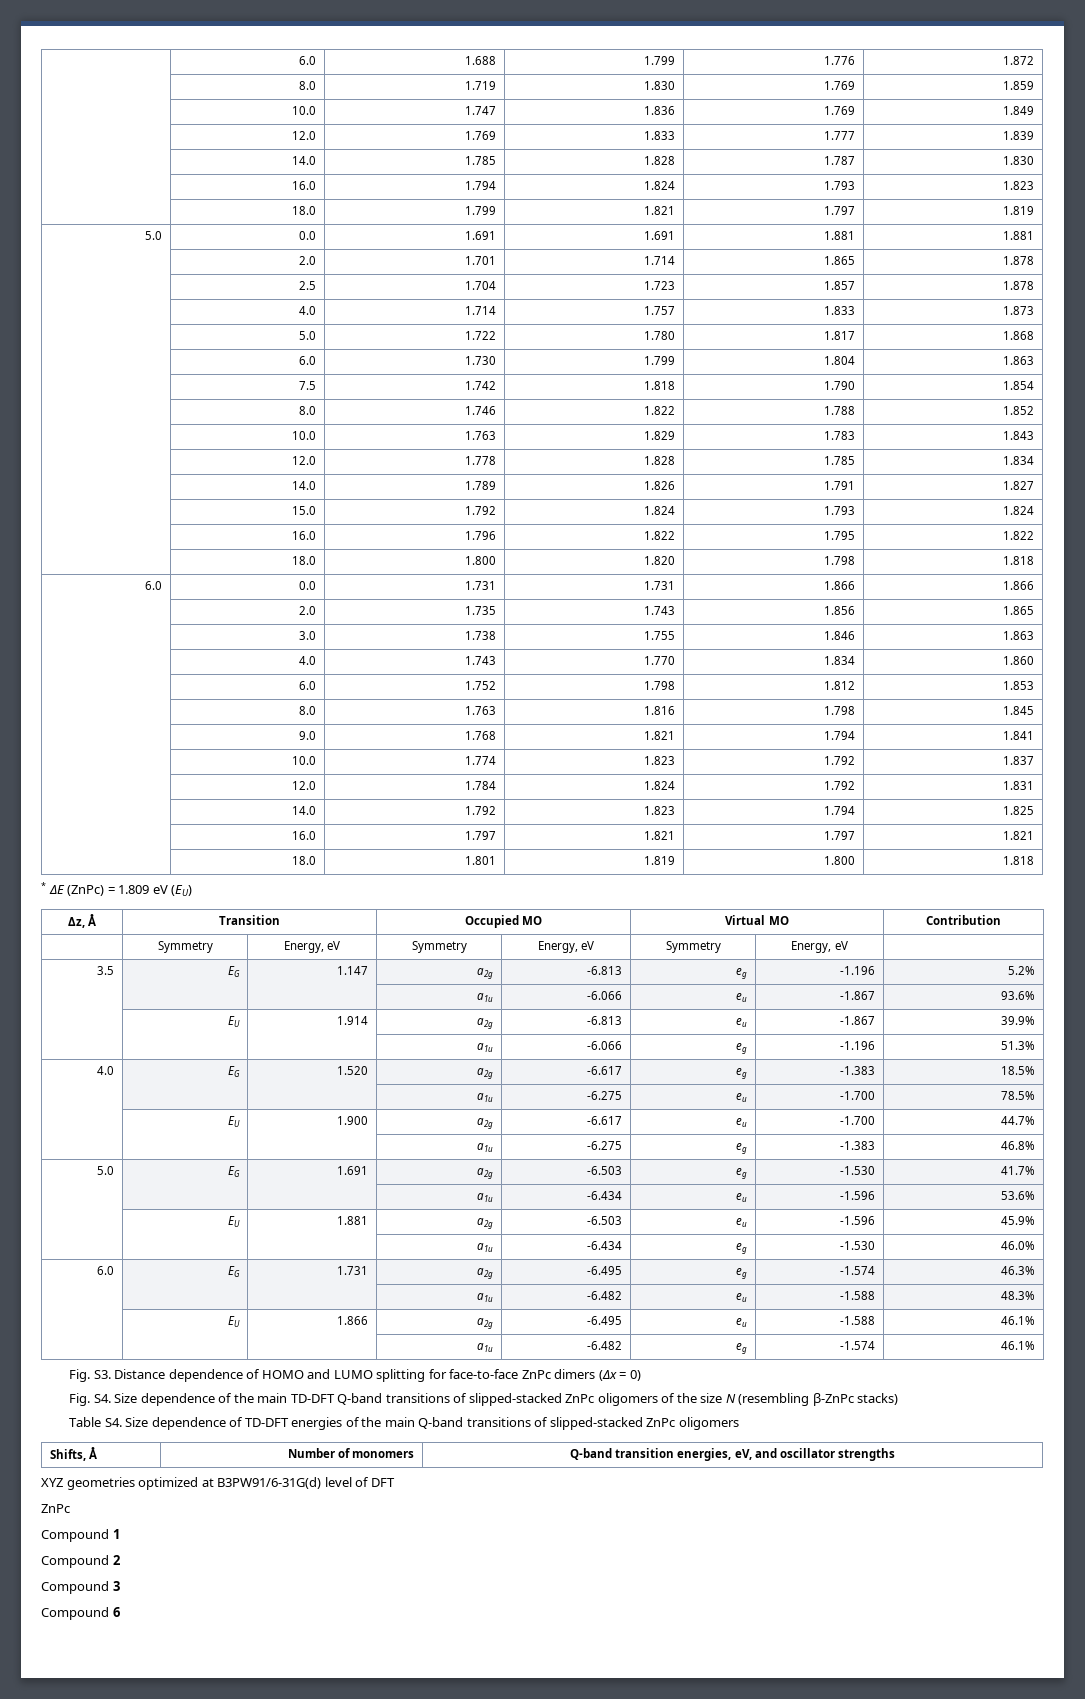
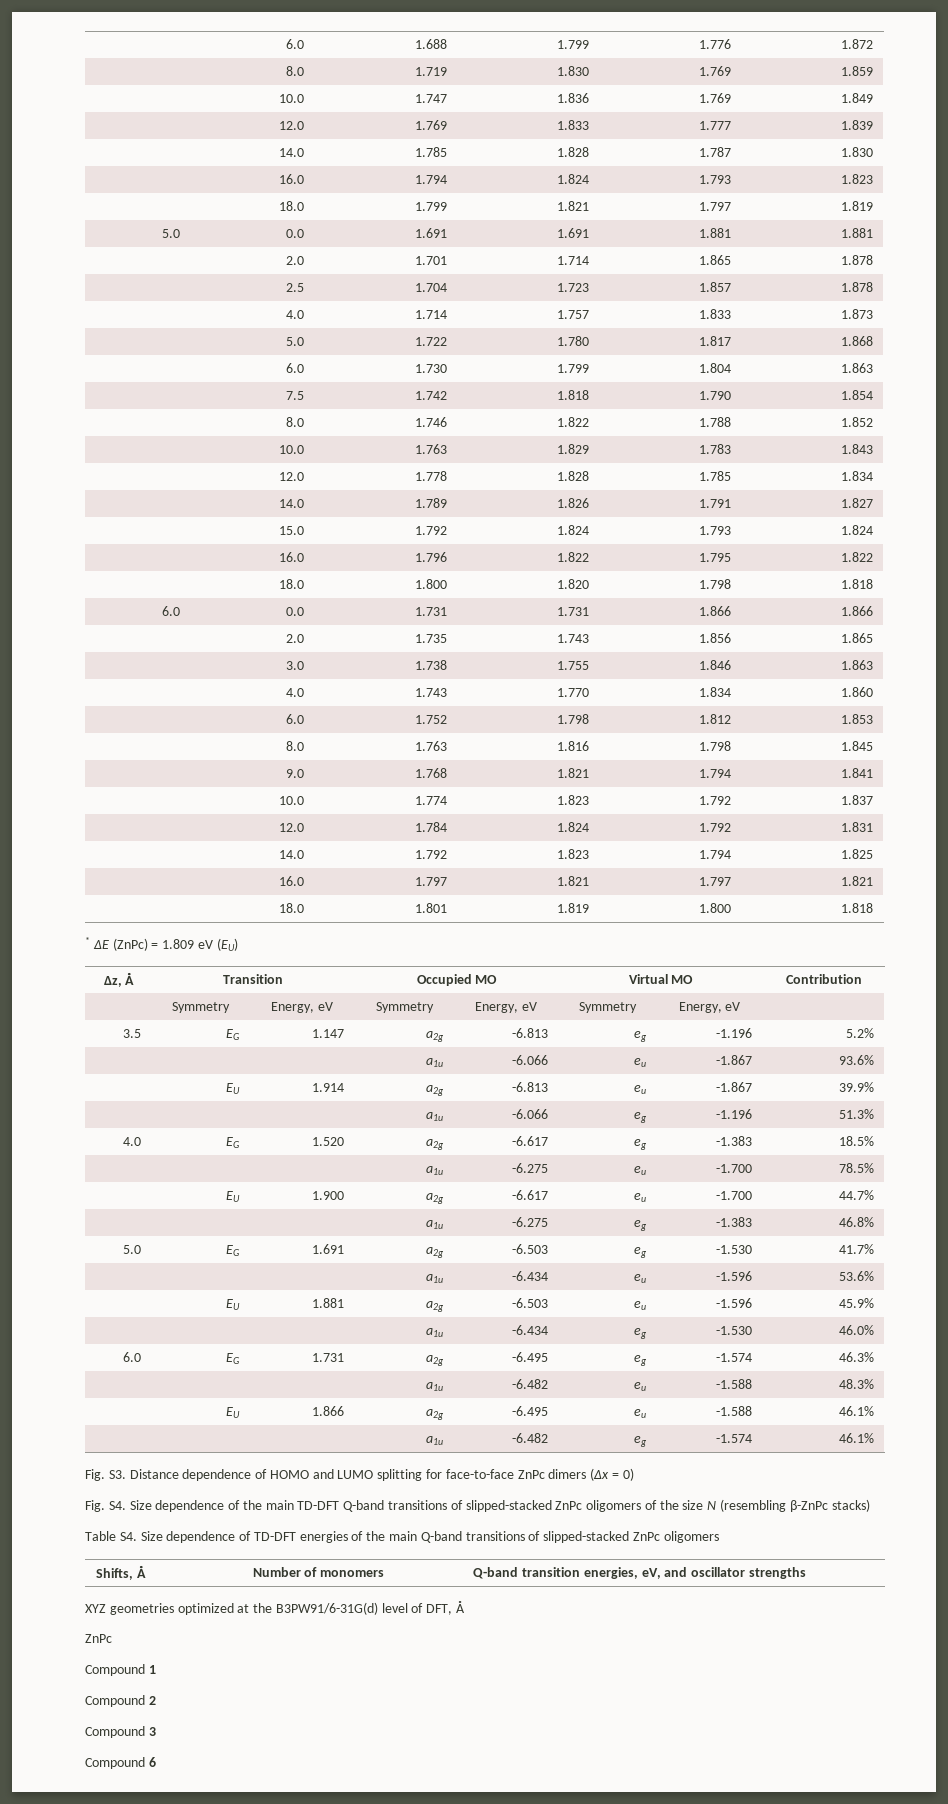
- XYZ geometries optimized at B3PW91/6-31G(d) level of DFT
+ XYZ geometries optimized at the B3PW91/6-31G(d) level of DFT, Å

